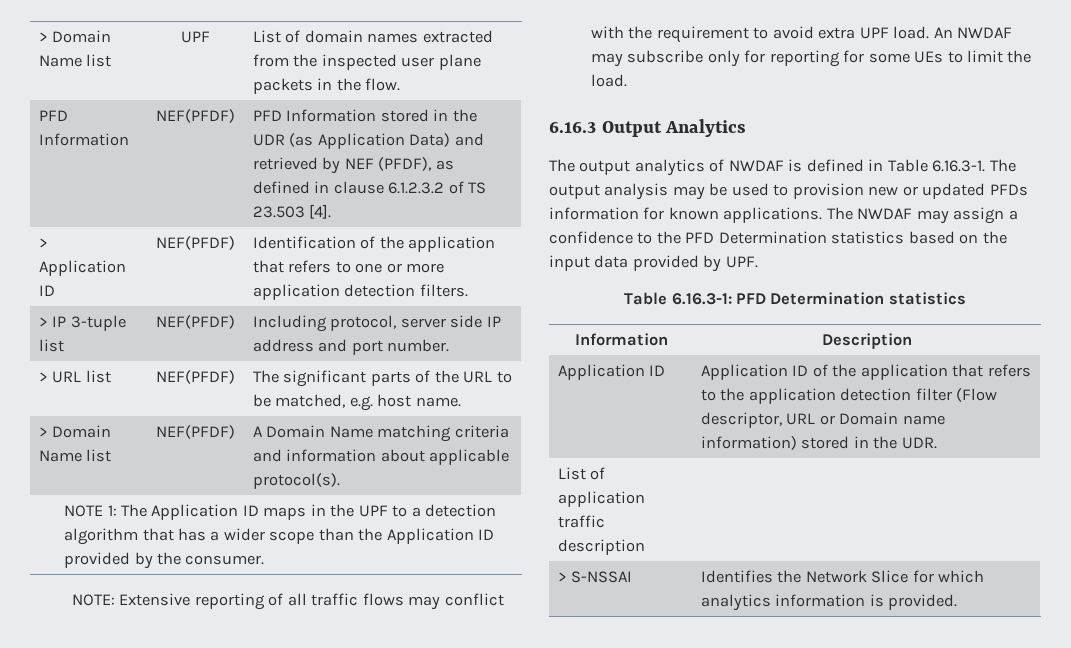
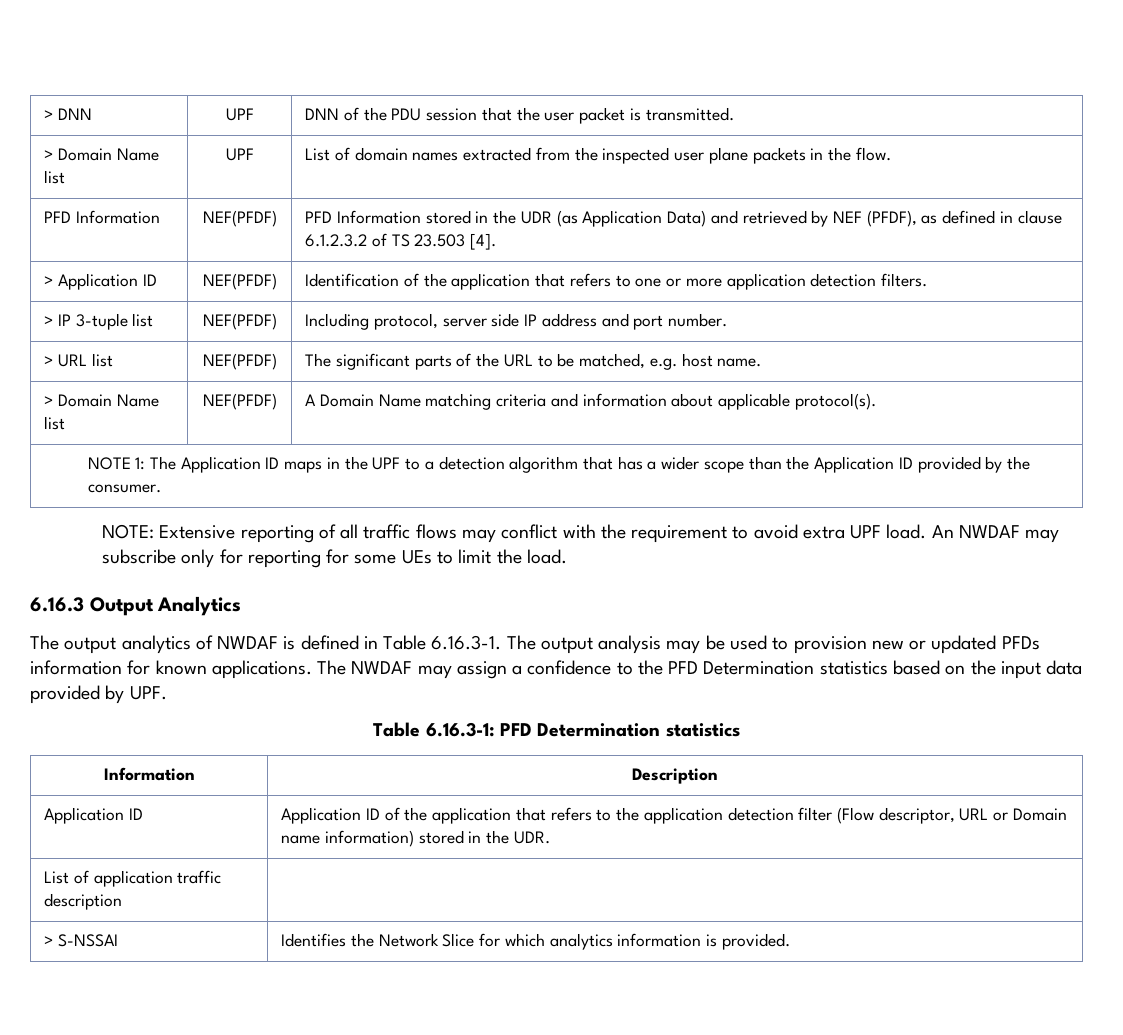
+ > DNN | UPF | DNN of the PDU session that the user packet is transmitted.

